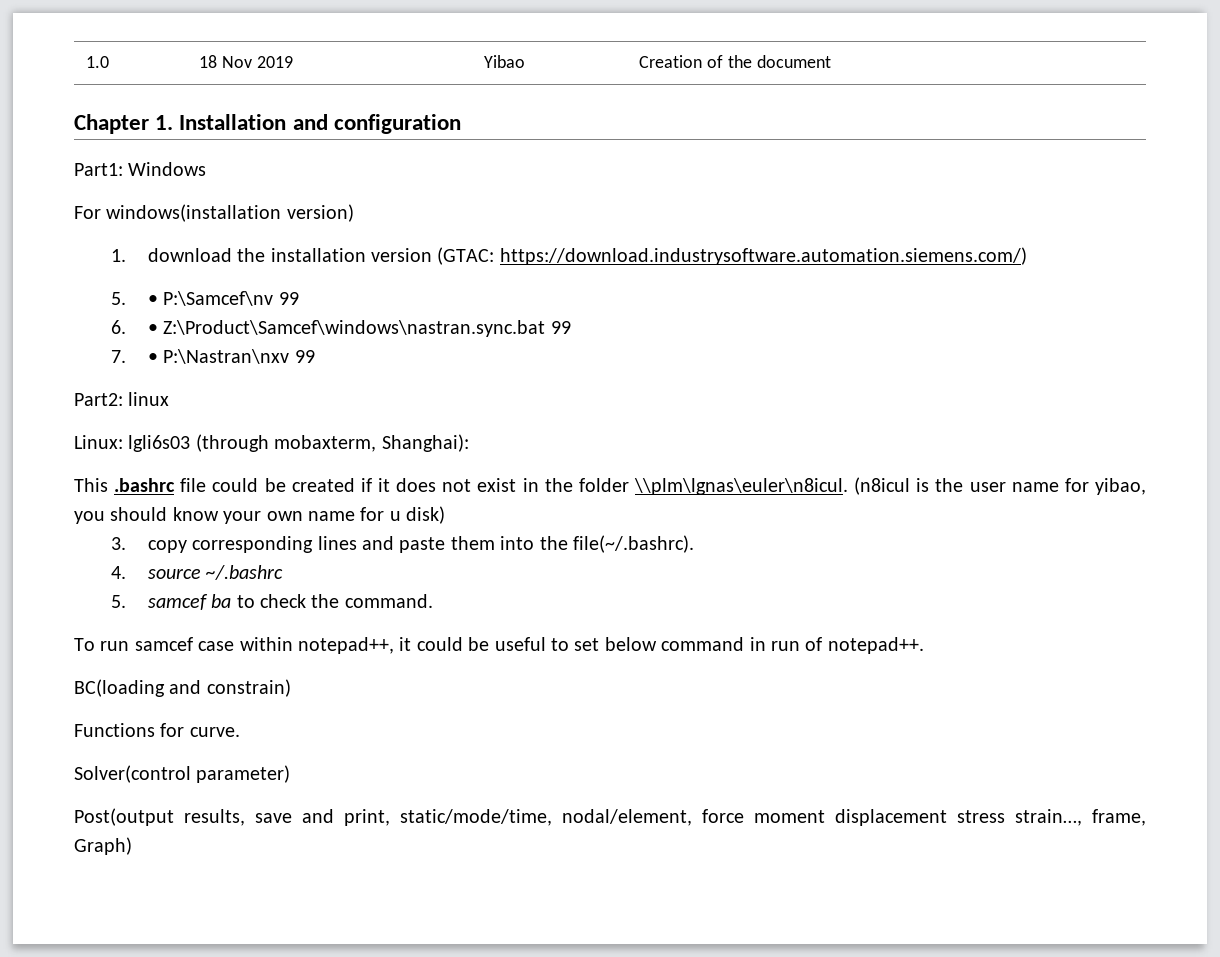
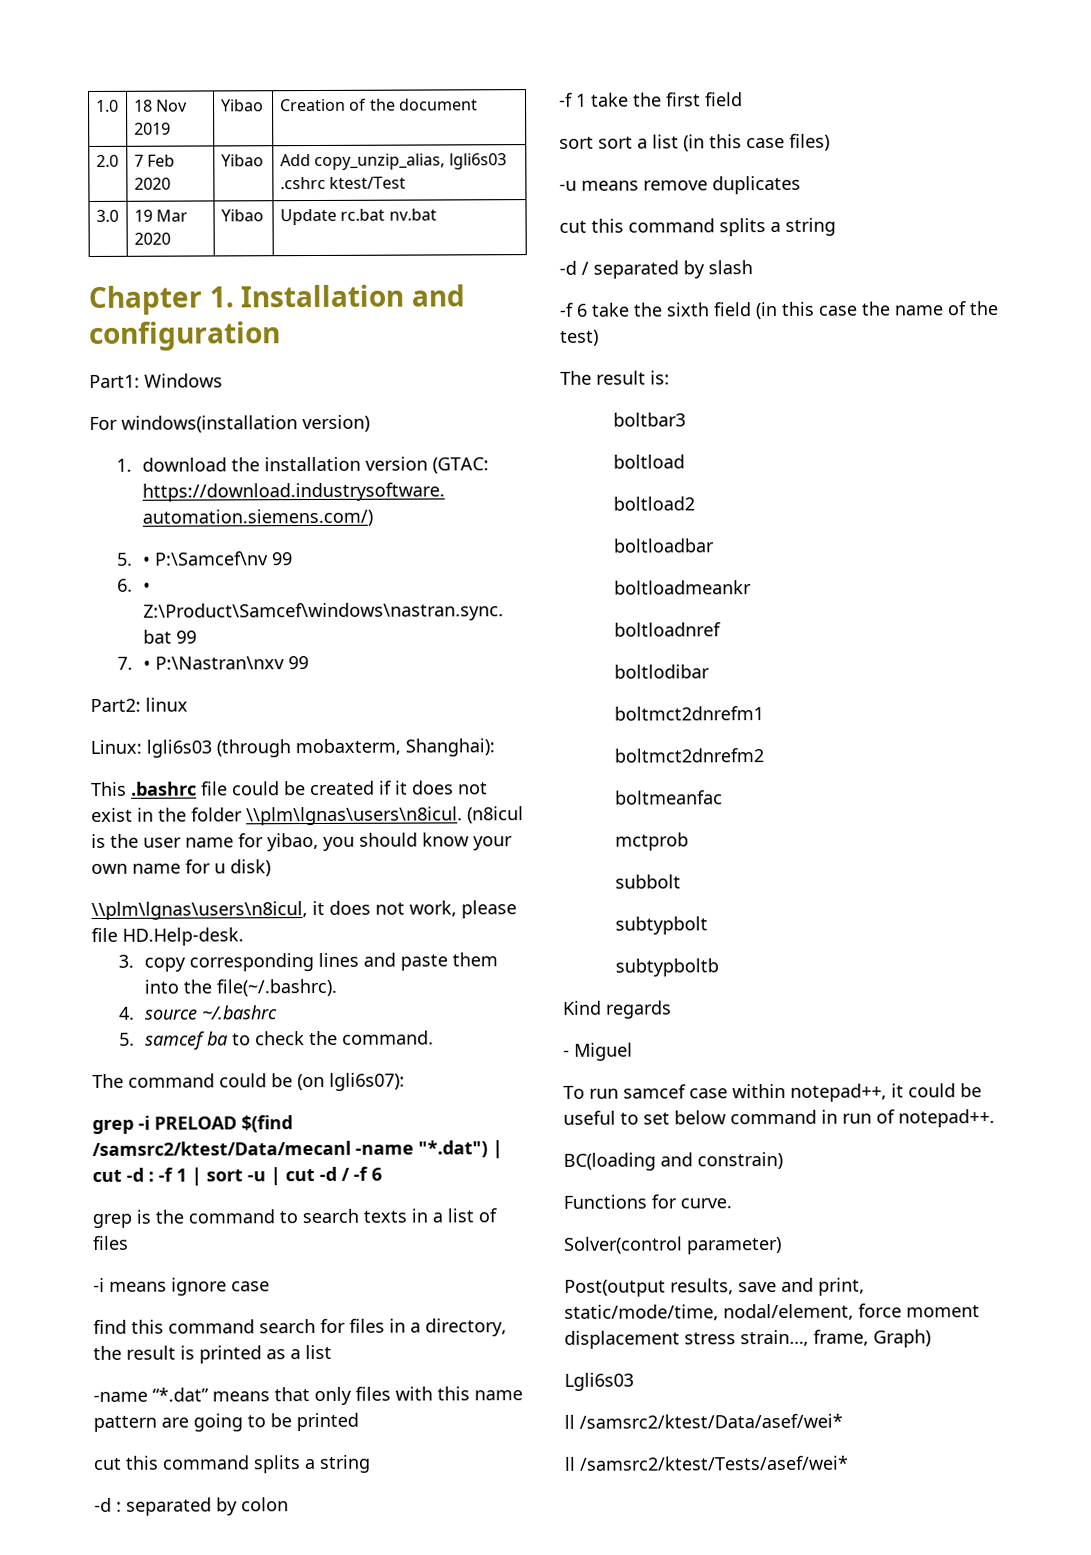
+ 2.0 | 7 Feb 2020 | Yibao | Add copy_unzip_alias, lgli6s03 .cshrc ktest/Test
+ 3.0 | 19 Mar 2020 | Yibao | Update rc.bat nv.bat
- This .bashrc file could be created if it does not exist in the folder \\plm\lgnas\euler\n8icul.
+ This .bashrc file could be created if it does not exist in the folder \\plm\lgnas\users\n8icul.
+ \\plm\lgnas\users\n8icul, it does not work, please file HD.Help-desk.
+ The command could be (on lgli6s07):
+ grep -i PRELOAD $(find /samsrc2/ktest/Data/mecanl -name "*.dat") | cut -d : -f 1 | sort -u | cut -d / -f 6
+ grep is the command to search texts in a list of files
+ -i means ignore case
+ find this command search for files in a directory, the result is printed as a list
+ -name “*.dat” means that only files with this name pattern are going to be printed
+ cut this command splits a string
+ -d : separated by colon
+ -f 1 take the first field
+ sort sort a list (in this case files)
+ -u means remove duplicates
+ cut this command splits a string
+ -d / separated by slash
+ -f 6 take the sixth field (in this case the name of the test)
+ The result is:
+ boltbar3
+ boltload
+ boltload2
+ boltloadbar
+ boltloadmeankr
+ boltloadnref
+ boltlodibar
+ boltmct2dnrefm1
+ boltmct2dnrefm2
+ boltmeanfac
+ mctprob
+ subbolt
+ subtypbolt
+ subtypboltb
+ Kind regards
+ - Miguel
+ Lgli6s03
+ ll /samsrc2/ktest/Data/asef/wei*
+ ll /samsrc2/ktest/Tests/asef/wei*

